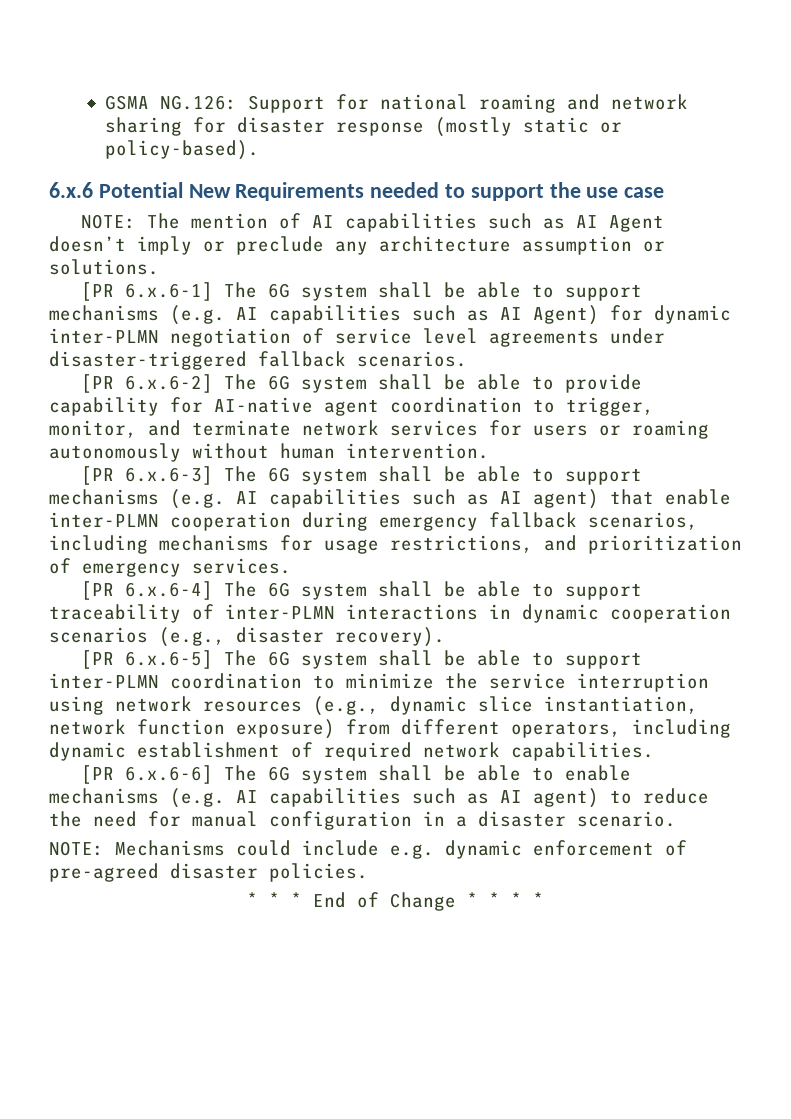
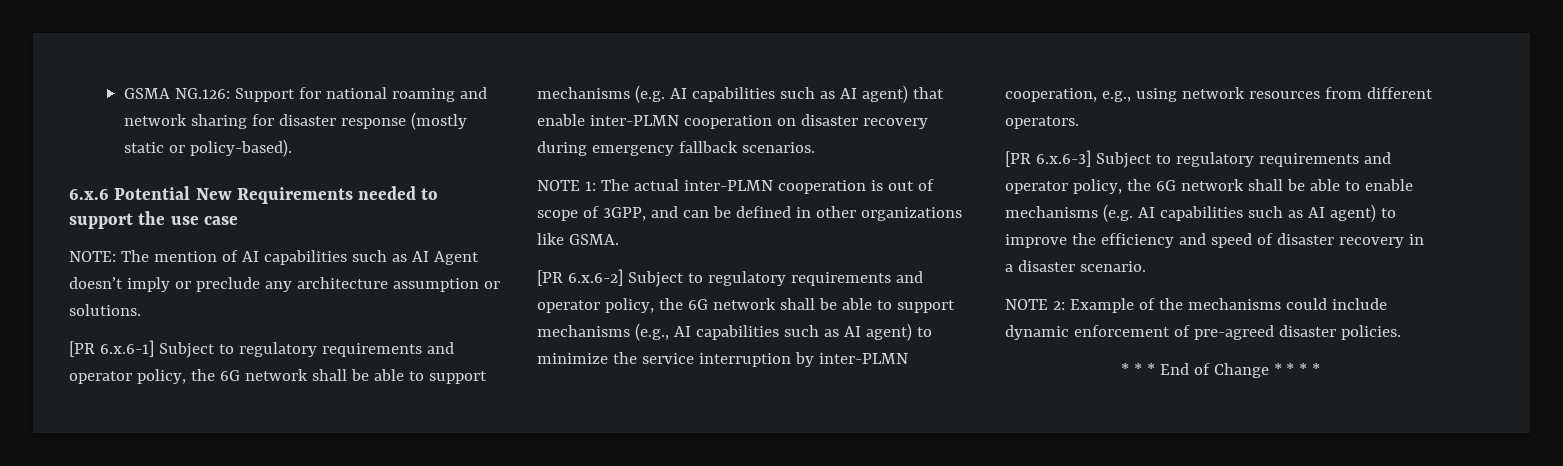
- [PR 6.x.6-1] The 6G system shall be able to support mechanisms (e.g. AI capabilities such as AI Agent) for dynamic inter-PLMN negotiation of service level agreements under disaster-triggered fallback scenarios.
- [PR 6.x.6-2] The 6G system shall be able to provide capability for AI-native agent coordination to trigger, monitor, and terminate network services for users or roaming autonomously without human intervention.
- [PR 6.x.6-3] The 6G system shall be able to support mechanisms (e.g. AI capabilities such as AI agent) that enable inter-PLMN cooperation during emergency fallback scenarios, including mechanisms for usage restrictions, and prioritization of emergency services.
- [PR 6.x.6-4] The 6G system shall be able to support traceability of inter-PLMN interactions in dynamic cooperation scenarios (e.g., disaster recovery).
- [PR 6.x.6-5] The 6G system shall be able to support inter-PLMN coordination to minimize the service interruption using network resources (e.g., dynamic slice instantiation, network function exposure) from different operators, including dynamic establishment of required network capabilities.
- [PR 6.x.6-6] The 6G system shall be able to enable mechanisms (e.g. AI capabilities such as AI agent) to reduce the need for manual configuration in a disaster scenario.
- NOTE: Mechanisms could include e.g. dynamic enforcement of pre-agreed disaster policies.
+ [PR 6.x.6-1] Subject to regulatory requirements and operator policy, the 6G network shall be able to support mechanisms (e.g. AI capabilities such as AI agent) that enable inter-PLMN cooperation on disaster recovery during emergency fallback scenarios.
+ NOTE 1: The actual inter-PLMN cooperation is out of scope of 3GPP, and can be defined in other organizations like GSMA.
+ [PR 6.x.6-2] Subject to regulatory requirements and operator policy, the 6G network shall be able to support mechanisms (e.g., AI capabilities such as AI agent) to minimize the service interruption by inter-PLMN cooperation, e.g., using network resources from different operators.
+ [PR 6.x.6-3] Subject to regulatory requirements and operator policy, the 6G network shall be able to enable mechanisms (e.g. AI capabilities such as AI agent) to improve the efficiency and speed of disaster recovery in a disaster scenario.
+ NOTE 2: Example of the mechanisms could include dynamic enforcement of pre-agreed disaster policies.

